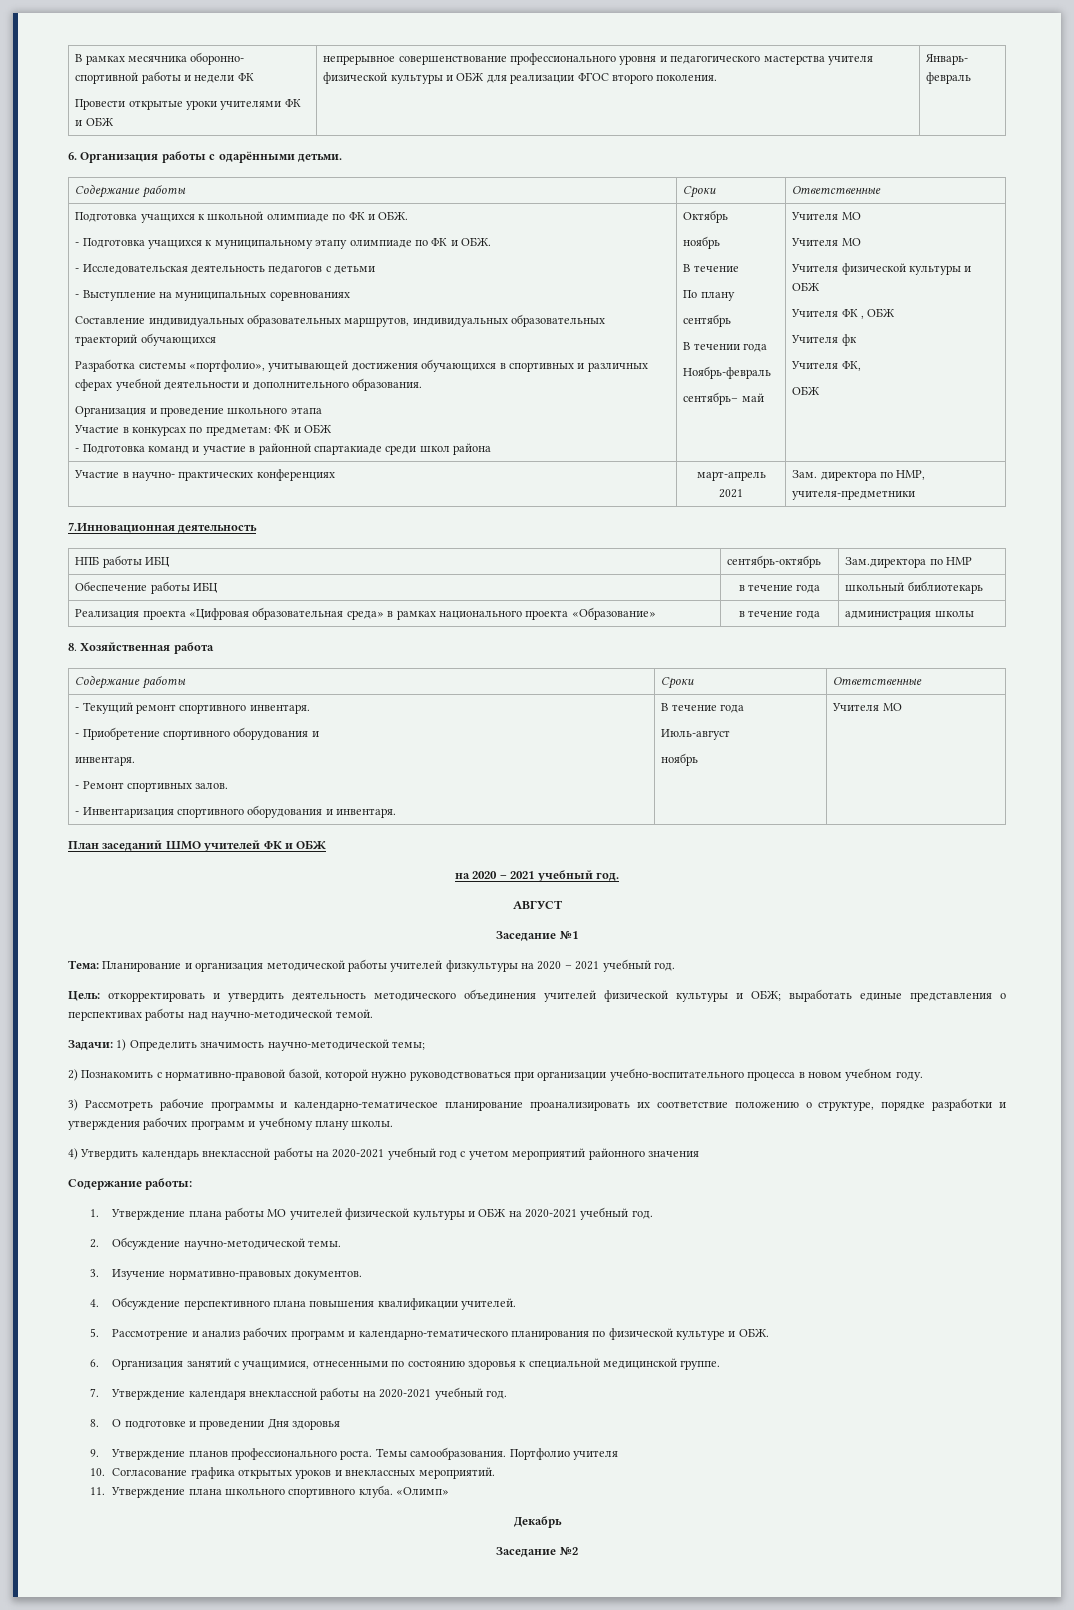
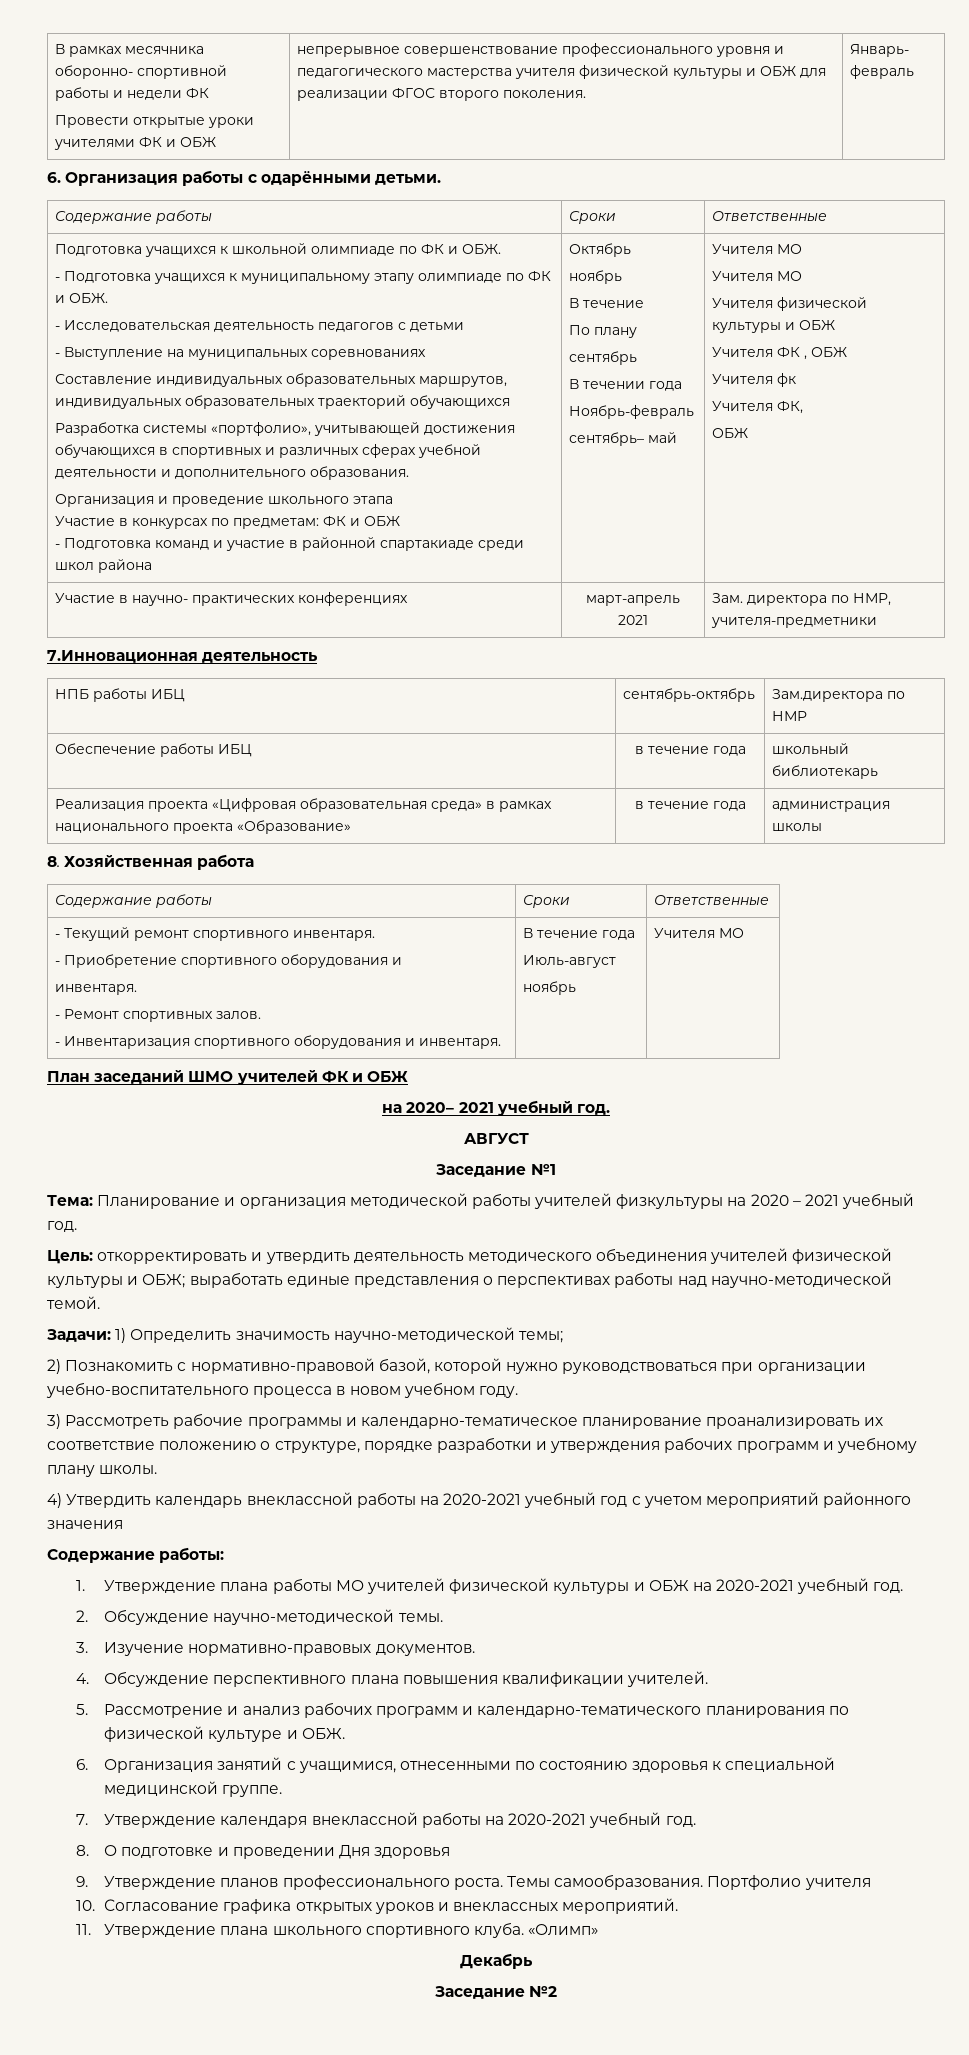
  План заседаний ШМО учителей ФК и ОБЖ
- на 2020 – 2021 учебный год.
+ на 2020– 2021 учебный год.

